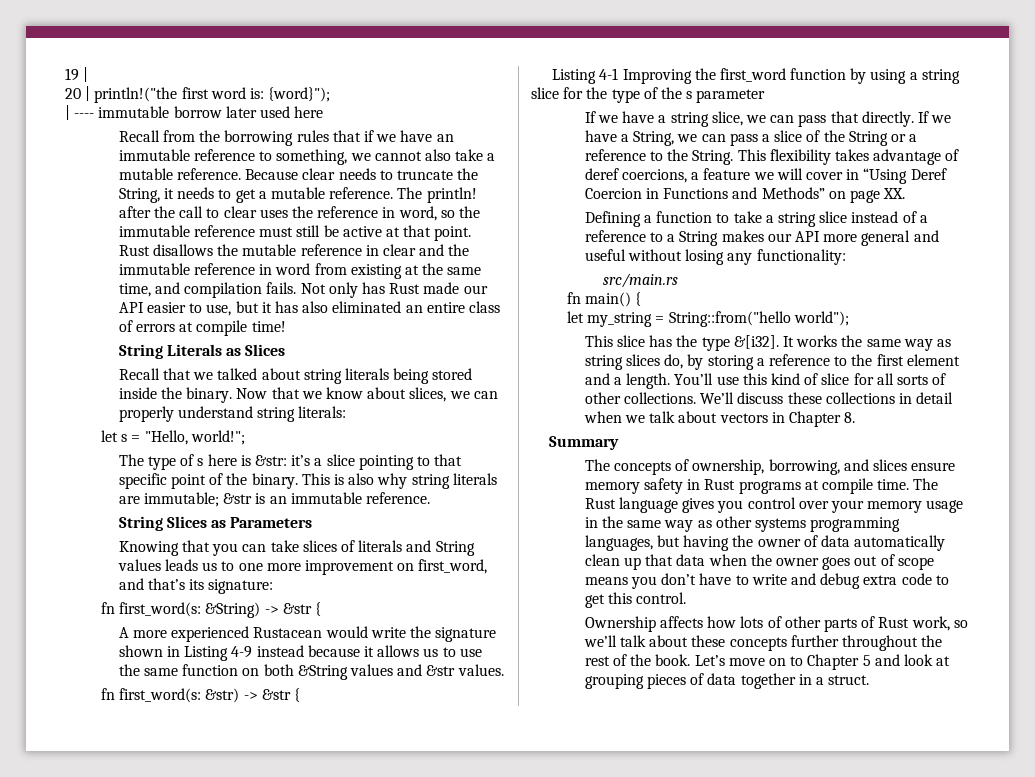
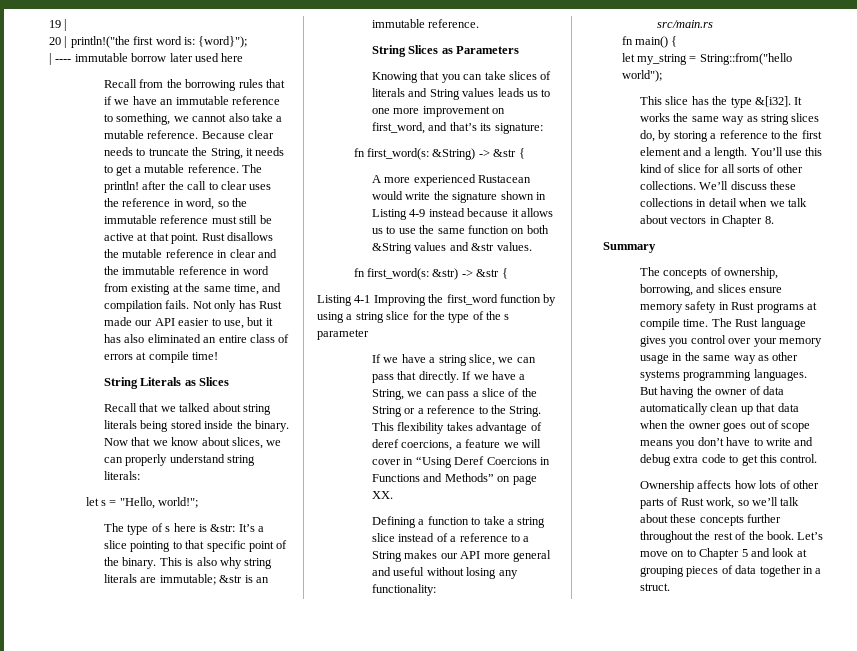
- The type of s here is &str: it’s a slice pointing to that specific point of the binary.
+ The type of s here is &str: It’s a slice pointing to that specific point of the binary.
- This flexibility takes advantage of deref coercions, a feature we will cover in “Using Deref Coercion in Functions and Methods” on page XX.
+ This flexibility takes advantage of deref coercions, a feature we will cover in “Using Deref Coercions in Functions and Methods” on page XX.
- The Rust language gives you control over your memory usage in the same way as other systems programming languages, but having the owner of data automatically clean up that data when the owner goes out of scope means you don’t have to write and debug extra code to get this control.
+ The Rust language gives you control over your memory usage in the same way as other systems programming languages. But having the owner of data automatically clean up that data when the owner goes out of scope means you don’t have to write and debug extra code to get this control.

